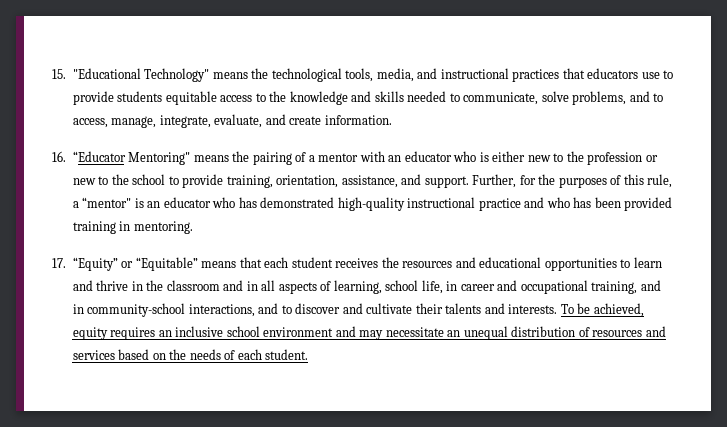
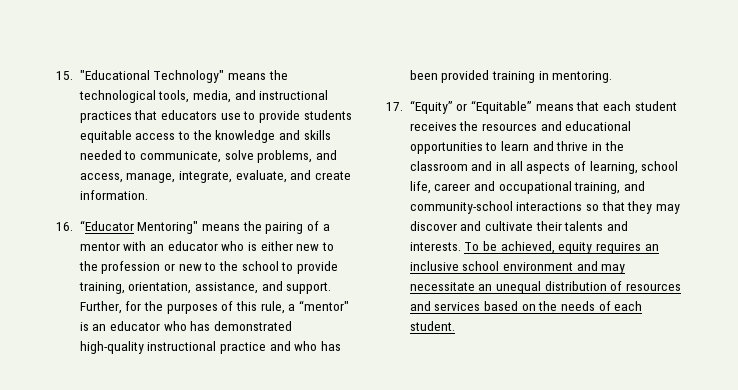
- 15. "Educational Technology" means the technological tools, media, and instructional practices that educators use to provide students equitable access to the knowledge and skills needed to communicate, solve problems, and to access, manage, integrate, evaluate, and create information.
+ 15. "Educational Technology" means the technological tools, media, and instructional practices that educators use to provide students equitable access to the knowledge and skills needed to communicate, solve problems, and access, manage, integrate, evaluate, and create information.
- 17. “Equity” or “Equitable” means that each student receives the resources and educational opportunities to learn and thrive in the classroom and in all aspects of learning, school life, in career and occupational training, and in community-school interactions, and to discover and cultivate their talents and interests.
+ 17. “Equity” or “Equitable” means that each student receives the resources and educational opportunities to learn and thrive in the classroom and in all aspects of learning, school life, career and occupational training, and community-school interactions so that they may discover and cultivate their talents and interests.

